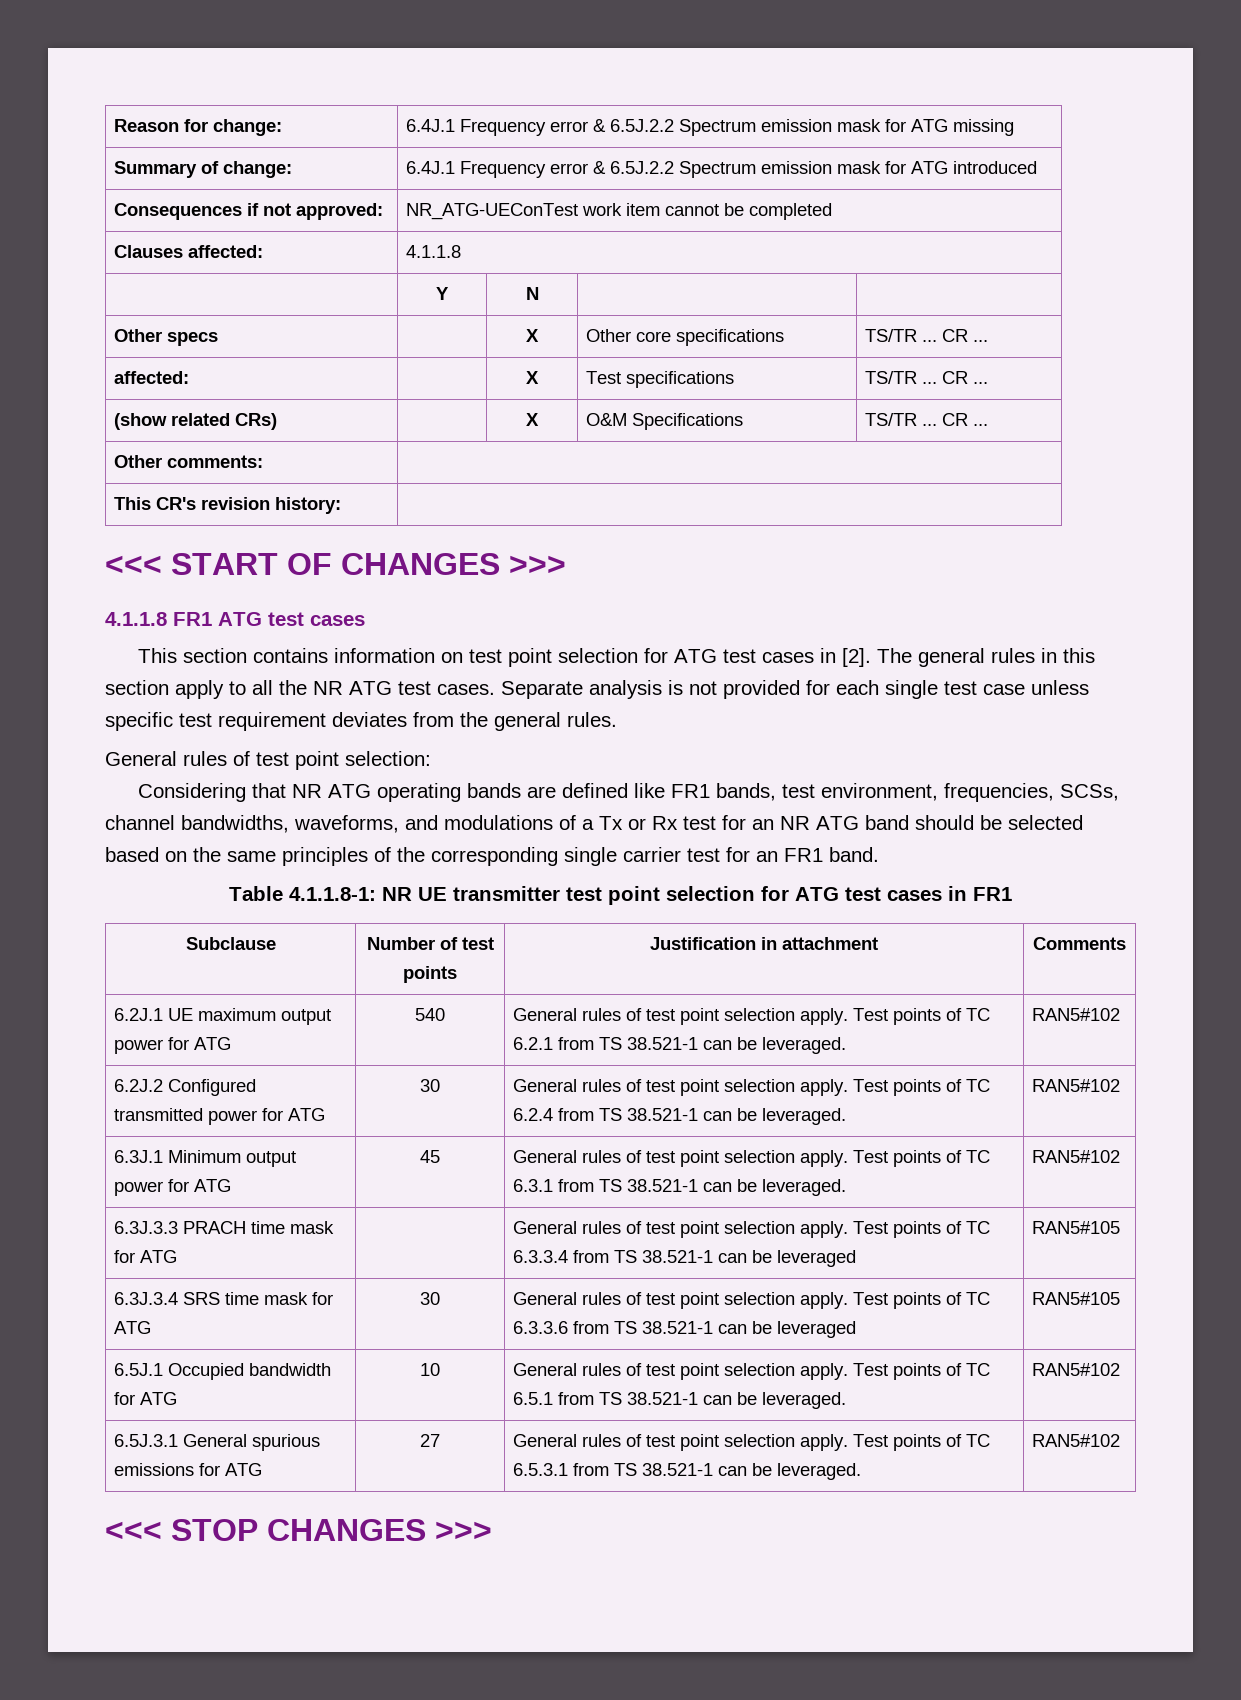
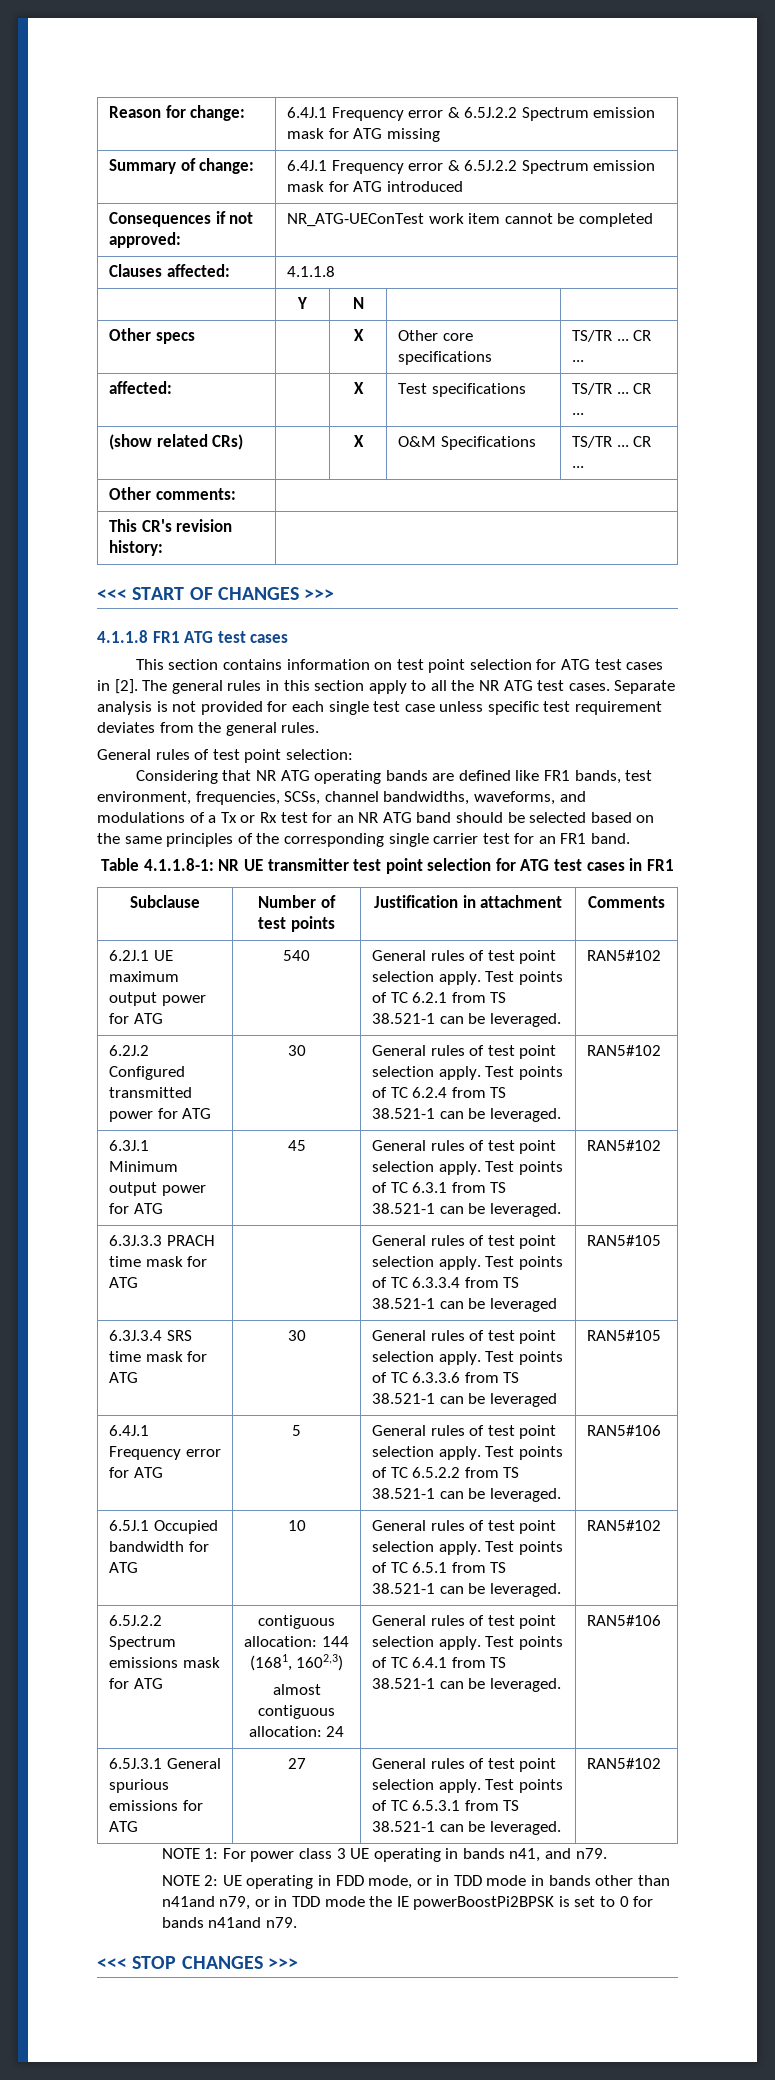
+ 6.4J.1 Frequency error for ATG | 5 | General rules of test point selection apply. Test points of TC 6.5.2.2 from TS 38.521-1 can be leveraged. | RAN5#106
+ 6.5J.2.2 Spectrum emissions mask for ATG | contiguous allocation: 144 (1681, 1602,3)
+ almost contiguous allocation: 24 | General rules of test point selection apply. Test points of TC 6.4.1 from TS 38.521-1 can be leveraged. | RAN5#106
+ NOTE 1: For power class 3 UE operating in bands n41, and n79.
+ NOTE 2: UE operating in FDD mode, or in TDD mode in bands other than n41and n79, or in TDD mode the IE powerBoostPi2BPSK is set to 0 for bands n41and n79.

